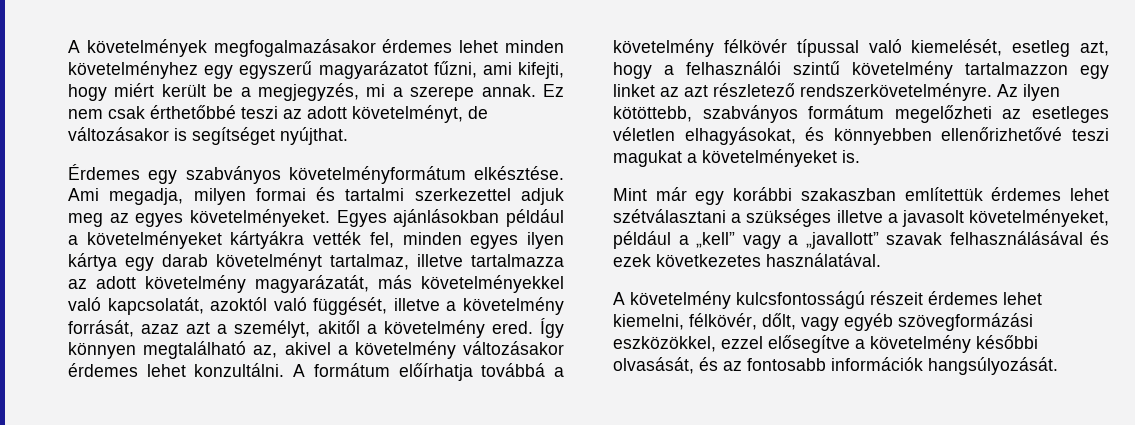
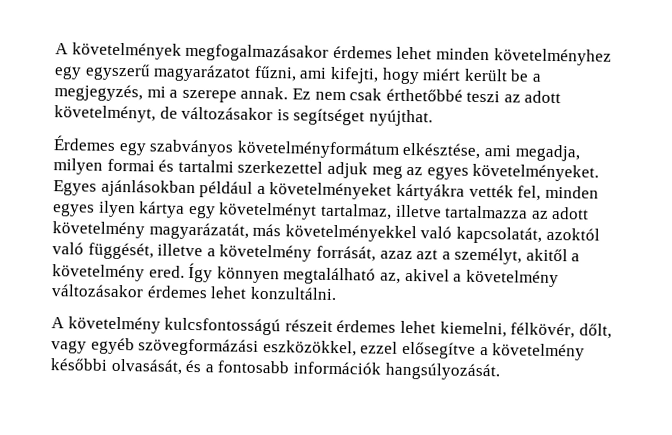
- Érdemes egy szabványos követelményformátum elkésztése. Ami megadja, milyen formai és tartalmi szerkezettel adjuk meg az egyes követelményeket.
+ Érdemes egy szabványos követelményformátum elkésztése, ami megadja, milyen formai és tartalmi szerkezettel adjuk meg az egyes követelményeket.
- Egyes ajánlásokban például a követelményeket kártyákra vették fel, minden egyes ilyen kártya egy darab követelményt tartalmaz, illetve tartalmazza az adott követelmény magyarázatát, más követelményekkel való kapcsolatát, azoktól való függését, illetve a követelmény forrását, azaz azt a személyt, akitől a követelmény ered.
+ Egyes ajánlásokban például a követelményeket kártyákra vették fel, minden egyes ilyen kártya egy követelményt tartalmaz, illetve tartalmazza az adott követelmény magyarázatát, más követelményekkel való kapcsolatát, azoktól való függését, illetve a követelmény forrását, azaz azt a személyt, akitől a követelmény ered.
- A formátum előírhatja továbbá a követelmény félkövér típussal való kiemelését, esetleg azt, hogy a felhasználói szintű követelmény tartalmazzon egy linket az azt részletező rendszerkövetelményre. Az ilyen kötöttebb, szabványos formátum megelőzheti az esetleges véletlen elhagyásokat, és könnyebben ellenőrizhetővé teszi magukat a követelményeket is.
- Mint már egy korábbi szakaszban említettük érdemes lehet szétválasztani a szükséges illetve a javasolt követelményeket, például a „kell” vagy a „javallott” szavak felhasználásával és ezek következetes használatával.
- A követelmény kulcsfontosságú részeit érdemes lehet kiemelni, félkövér, dőlt, vagy egyéb szövegformázási eszközökkel, ezzel elősegítve a követelmény későbbi olvasását, és az fontosabb információk hangsúlyozását.
+ A követelmény kulcsfontosságú részeit érdemes lehet kiemelni, félkövér, dőlt, vagy egyéb szövegformázási eszközökkel, ezzel elősegítve a követelmény későbbi olvasását, és a fontosabb információk hangsúlyozását.

